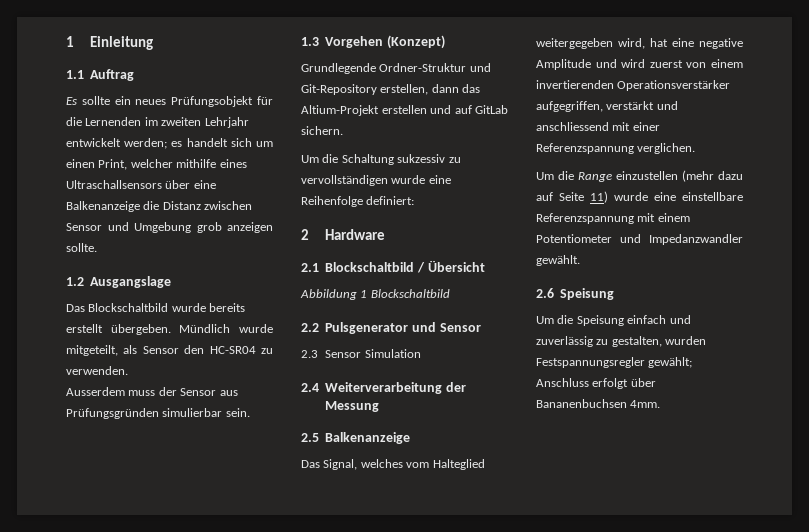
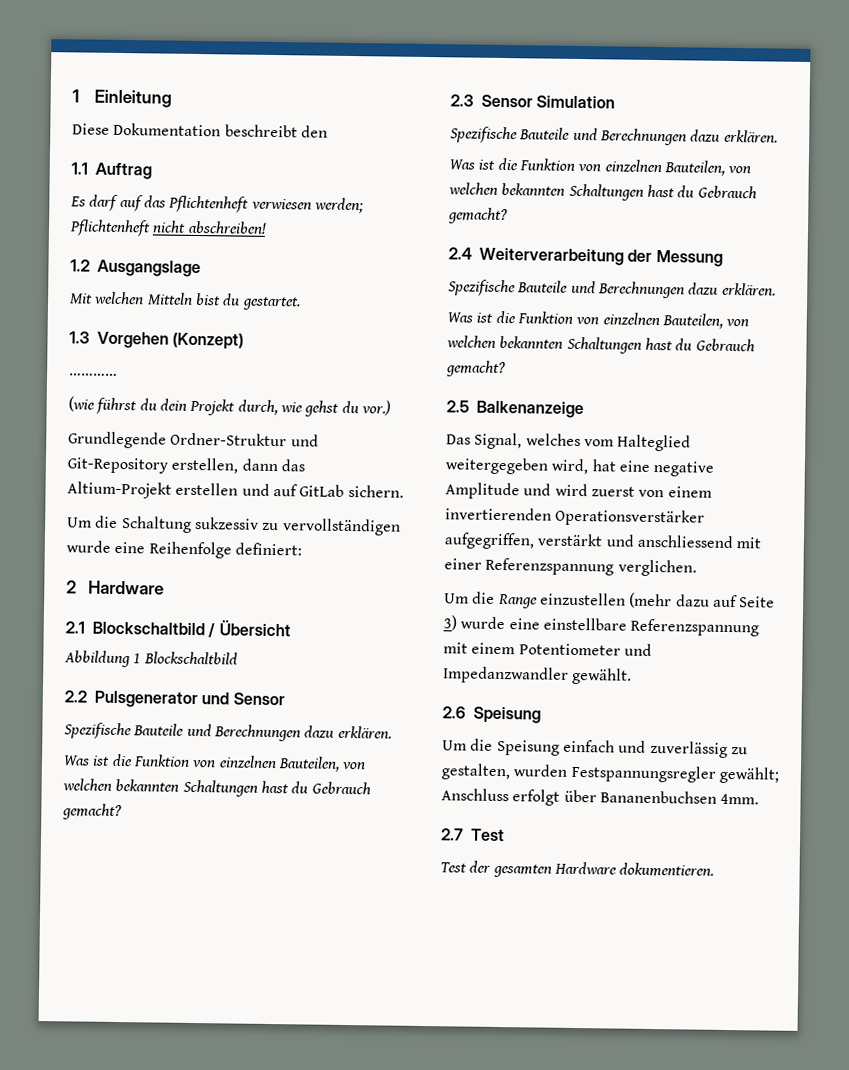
+ Diese Dokumentation beschreibt den
- Es sollte ein neues Prüfungsobjekt für die Lernenden im zweiten Lehrjahr entwickelt werden; es handelt sich um einen Print, welcher mithilfe eines Ultraschallsensors über eine Balkenanzeige die Distanz zwischen Sensor und Umgebung grob anzeigen sollte.
+ Es darf auf das Pflichtenheft verwiesen werden; Pflichtenheft nicht abschreiben!
  1.2 Ausgangslage
- Das Blockschaltbild wurde bereits erstellt übergeben. Mündlich wurde mitgeteilt, als Sensor den HC-SR04 zu verwenden.
- Ausserdem muss der Sensor aus Prüfungsgründen simulierbar sein.
+ Mit welchen Mitteln bist du gestartet.
  1.3 Vorgehen (Konzept)
+ …………
+ (wie führst du dein Projekt durch, wie gehst du vor.)
  2.2 Pulsgenerator und Sensor
+ Spezifische Bauteile und Berechnungen dazu erklären.
+ Was ist die Funktion von einzelnen Bauteilen, von welchen bekannten Schaltungen hast du Gebrauch gemacht?
  2.3 Sensor Simulation
+ Spezifische Bauteile und Berechnungen dazu erklären.
+ Was ist die Funktion von einzelnen Bauteilen, von welchen bekannten Schaltungen hast du Gebrauch gemacht?
  2.4 Weiterverarbeitung der Messung
+ Spezifische Bauteile und Berechnungen dazu erklären.
+ Was ist die Funktion von einzelnen Bauteilen, von welchen bekannten Schaltungen hast du Gebrauch gemacht?
- Um die Range einzustellen (mehr dazu auf Seite 11) wurde eine einstellbare Referenzspannung mit einem Potentiometer und Impedanzwandler gewählt.
+ Um die Range einzustellen (mehr dazu auf Seite 3) wurde eine einstellbare Referenzspannung mit einem Potentiometer und Impedanzwandler gewählt.
+ 2.7 Test
+ Test der gesamten Hardware dokumentieren.

